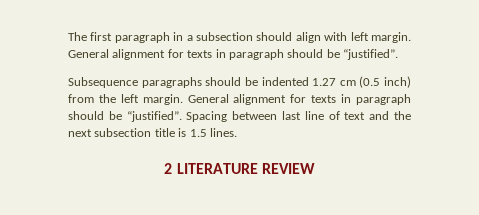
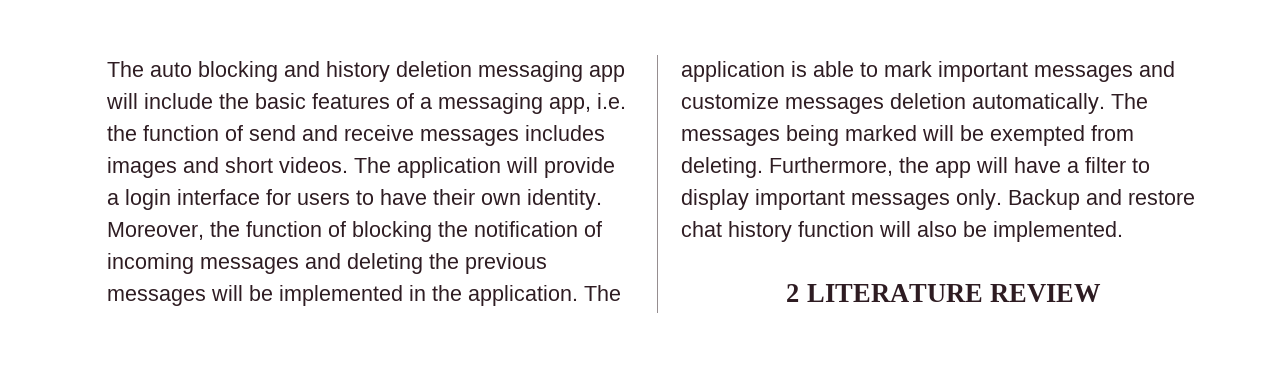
- The first paragraph in a subsection should align with left margin. General alignment for texts in paragraph should be “justified”.
- Subsequence paragraphs should be indented 1.27 cm (0.5 inch) from the left margin. General alignment for texts in paragraph should be “justified”. Spacing between last line of text and the next subsection title is 1.5 lines.
+ The auto blocking and history deletion messaging app will include the basic features of a messaging app, i.e. the function of send and receive messages includes images and short videos. The application will provide a login interface for users to have their own identity. Moreover, the function of blocking the notification of incoming messages and deleting the previous messages will be implemented in the application. The application is able to mark important messages and customize messages deletion automatically. The messages being marked will be exempted from deleting. Furthermore, the app will have a filter to display important messages only. Backup and restore chat history function will also be implemented.

